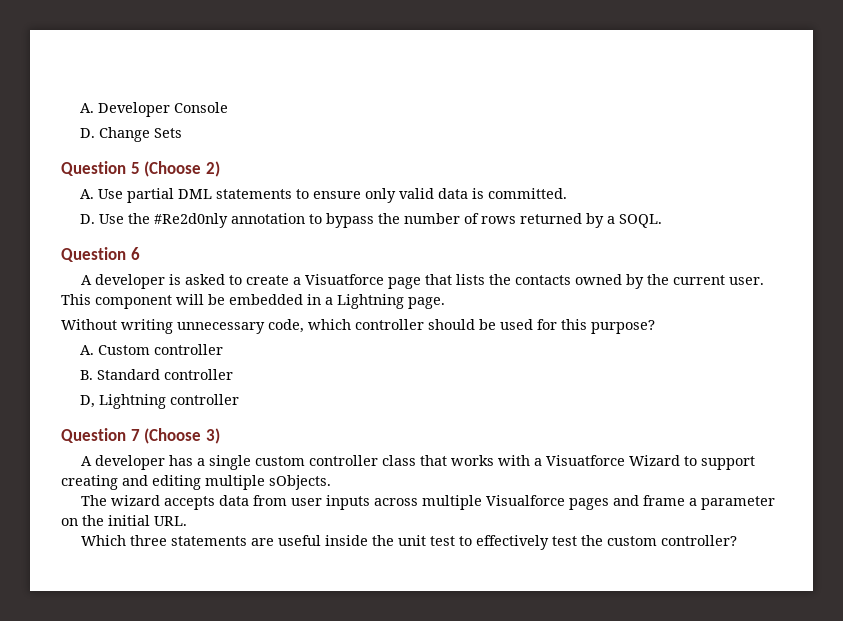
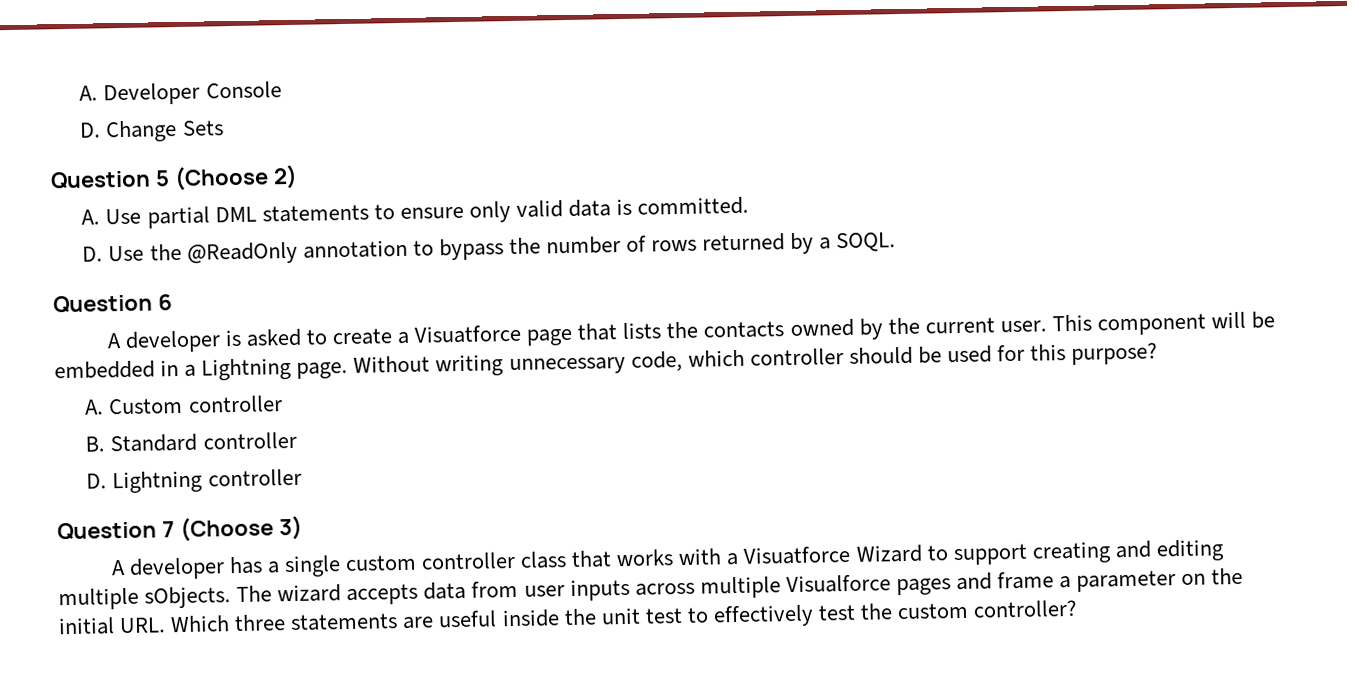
- D. Use the #Re2d0nly annotation to bypass the number of rows returned by a SOQL.
+ D. Use the @ReadOnly annotation to bypass the number of rows returned by a SOQL.
- This component will be embedded in a Lightning page.
- Without writing unnecessary code, which controller should be used for this purpose?
+ This component will be embedded in a Lightning page. Without writing unnecessary code, which controller should be used for this purpose?
- D, Lightning controller
+ D. Lightning controller
- A developer has a single custom controller class that works with a Visuatforce Wizard to support creating and editing multiple sObjects.
- The wizard accepts data from user inputs across multiple Visualforce pages and frame a parameter on the initial URL.
- Which three statements are useful inside the unit test to effectively test the custom controller?
+ A developer has a single custom controller class that works with a Visuatforce Wizard to support creating and editing multiple sObjects. The wizard accepts data from user inputs across multiple Visualforce pages and frame a parameter on the initial URL. Which three statements are useful inside the unit test to effectively test the custom controller?

